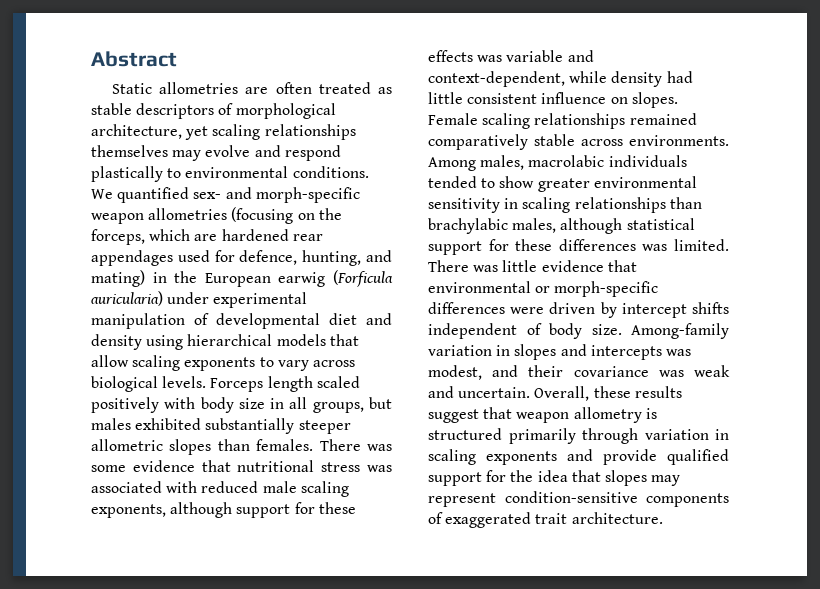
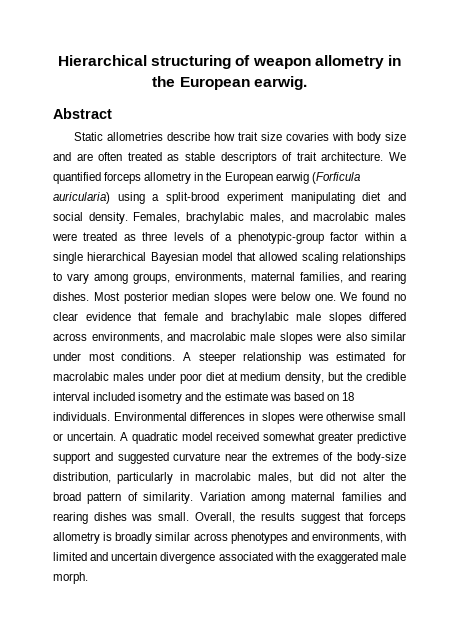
+ Hierarchical structuring of weapon allometry in the European earwig.
  Abstract
- Static allometries are often treated as stable descriptors of morphological architecture, yet scaling relationships themselves may evolve and respond plastically to environmental conditions. We quantified sex- and morph-specific weapon allometries (focusing on the forceps, which are hardened rear appendages used for defence, hunting, and mating) in the European earwig (Forficula auricularia) under experimental manipulation of developmental diet and density using hierarchical models that allow scaling exponents to vary across biological levels. Forceps length scaled positively with body size in all groups, but males exhibited substantially steeper allometric slopes than females. There was some evidence that nutritional stress was associated with reduced male scaling exponents, although support for these effects was variable and context-dependent, while density had little consistent influence on slopes. Female scaling relationships remained comparatively stable across environments. Among males, macrolabic individuals tended to show greater environmental sensitivity in scaling relationships than brachylabic males, although statistical support for these differences was limited. There was little evidence that environmental or morph-specific differences were driven by intercept shifts independent of body size. Among-family variation in slopes and intercepts was modest, and their covariance was weak and uncertain. Overall, these results suggest that weapon allometry is structured primarily through variation in scaling exponents and provide qualified support for the idea that slopes may represent condition-sensitive components of exaggerated trait architecture.
+ Static allometries describe how trait size covaries with body size and are often treated as stable descriptors of trait architecture. We quantified forceps allometry in the European earwig (Forficula auricularia) using a split-brood experiment manipulating diet and social density. Females, brachylabic males, and macrolabic males were treated as three levels of a phenotypic-group factor within a single hierarchical Bayesian model that allowed scaling relationships to vary among groups, environments, maternal families, and rearing dishes. Most posterior median slopes were below one. We found no clear evidence that female and brachylabic male slopes differed across environments, and macrolabic male slopes were also similar under most conditions. A steeper relationship was estimated for macrolabic males under poor diet at medium density, but the credible interval included isometry and the estimate was based on 18 individuals. Environmental differences in slopes were otherwise small or uncertain. A quadratic model received somewhat greater predictive support and suggested curvature near the extremes of the body-size distribution, particularly in macrolabic males, but did not alter the broad pattern of similarity. Variation among maternal families and rearing dishes was small. Overall, the results suggest that forceps allometry is broadly similar across phenotypes and environments, with limited and uncertain divergence associated with the exaggerated male morph.

